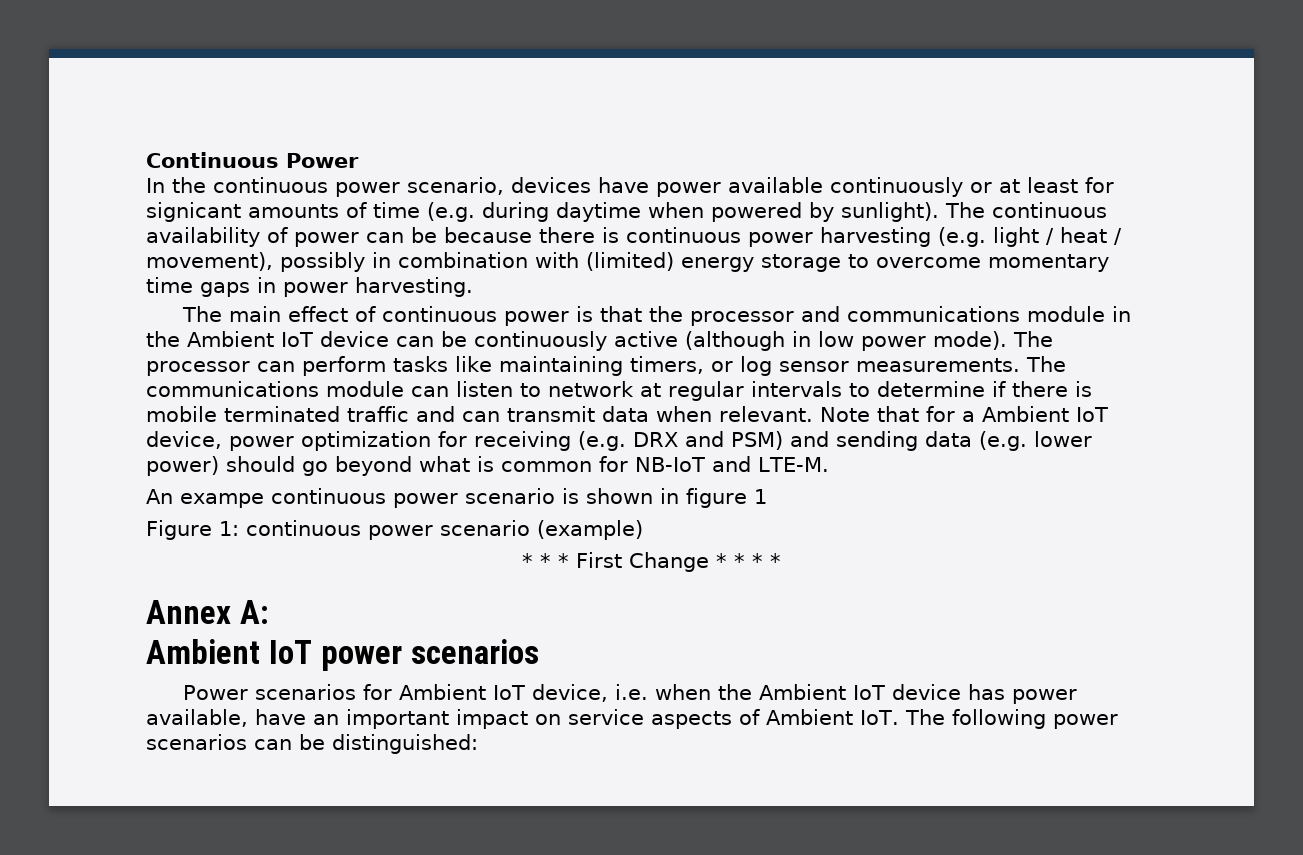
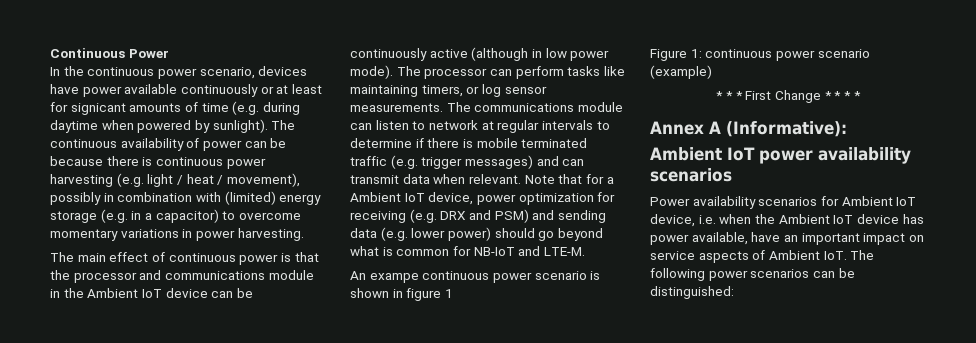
- The continuous availability of power can be because there is continuous power harvesting (e.g. light / heat / movement), possibly in combination with (limited) energy storage to overcome momentary time gaps in power harvesting.
+ The continuous availability of power can be because there is continuous power harvesting (e.g. light / heat / movement), possibly in combination with (limited) energy storage (e.g. in a capacitor) to overcome momentary variations in power harvesting.
- The communications module can listen to network at regular intervals to determine if there is mobile terminated traffic and can transmit data when relevant.
+ The communications module can listen to network at regular intervals to determine if there is mobile terminated traffic (e.g. trigger messages) and can transmit data when relevant.
- Annex A:
+ Annex A (Informative):
- Ambient IoT power scenarios
+ Ambient IoT power availability scenarios
- Power scenarios for Ambient IoT device, i.e. when the Ambient IoT device has power available, have an important impact on service aspects of Ambient IoT. The following power scenarios can be distinguished:
+ Power availability scenarios for Ambient IoT device, i.e. when the Ambient IoT device has power available, have an important impact on service aspects of Ambient IoT. The following power scenarios can be distinguished:

